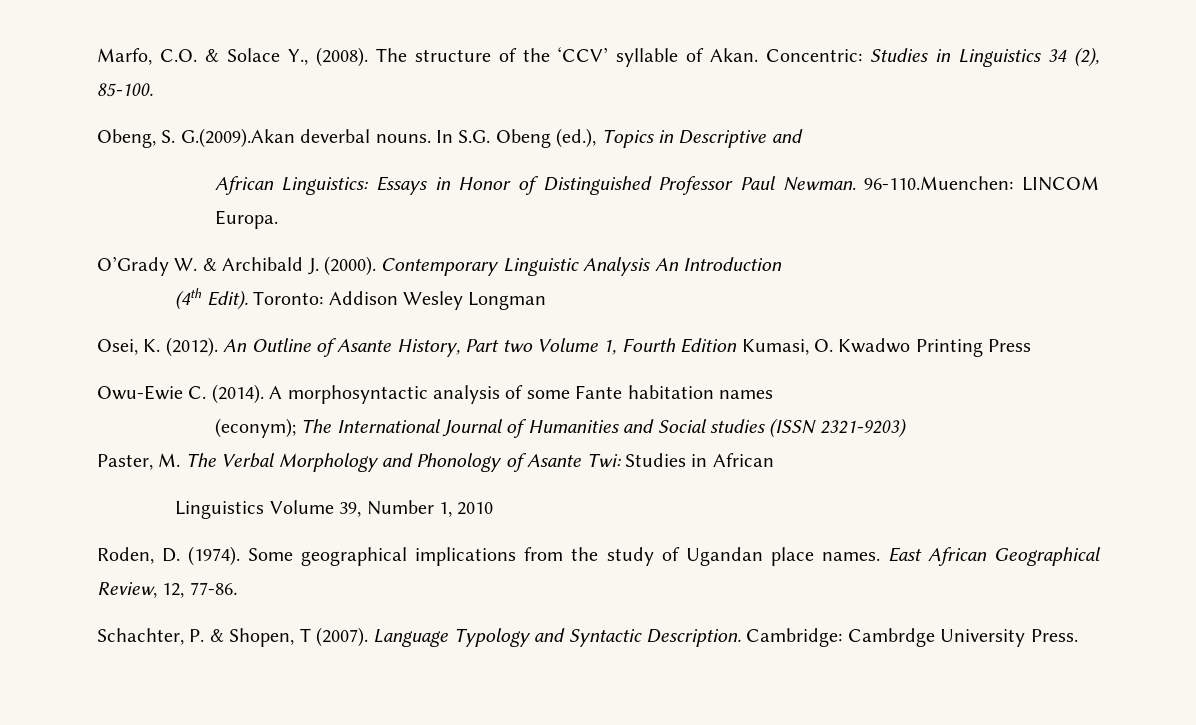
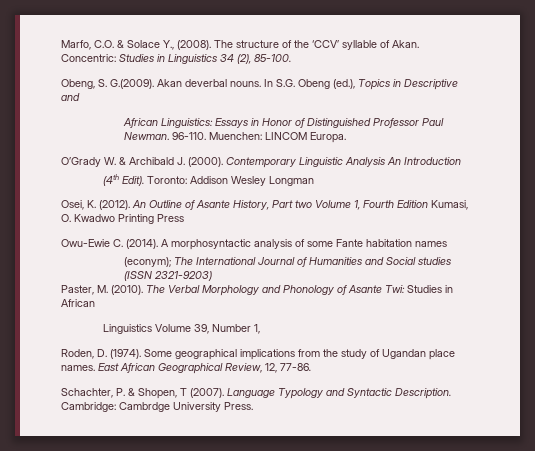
- Obeng, S. G.(2009).Akan deverbal nouns.
+ Obeng, S. G.(2009). Akan deverbal nouns.
- 96-110.Muenchen: LINCOM Europa.
+ 96-110. Muenchen: LINCOM Europa.
- Paster, M. The Verbal Morphology and Phonology of Asante Twi: Studies in African
+ Paster, M. (2010). The Verbal Morphology and Phonology of Asante Twi: Studies in African
- Linguistics Volume 39, Number 1, 2010
+ Linguistics Volume 39, Number 1,

